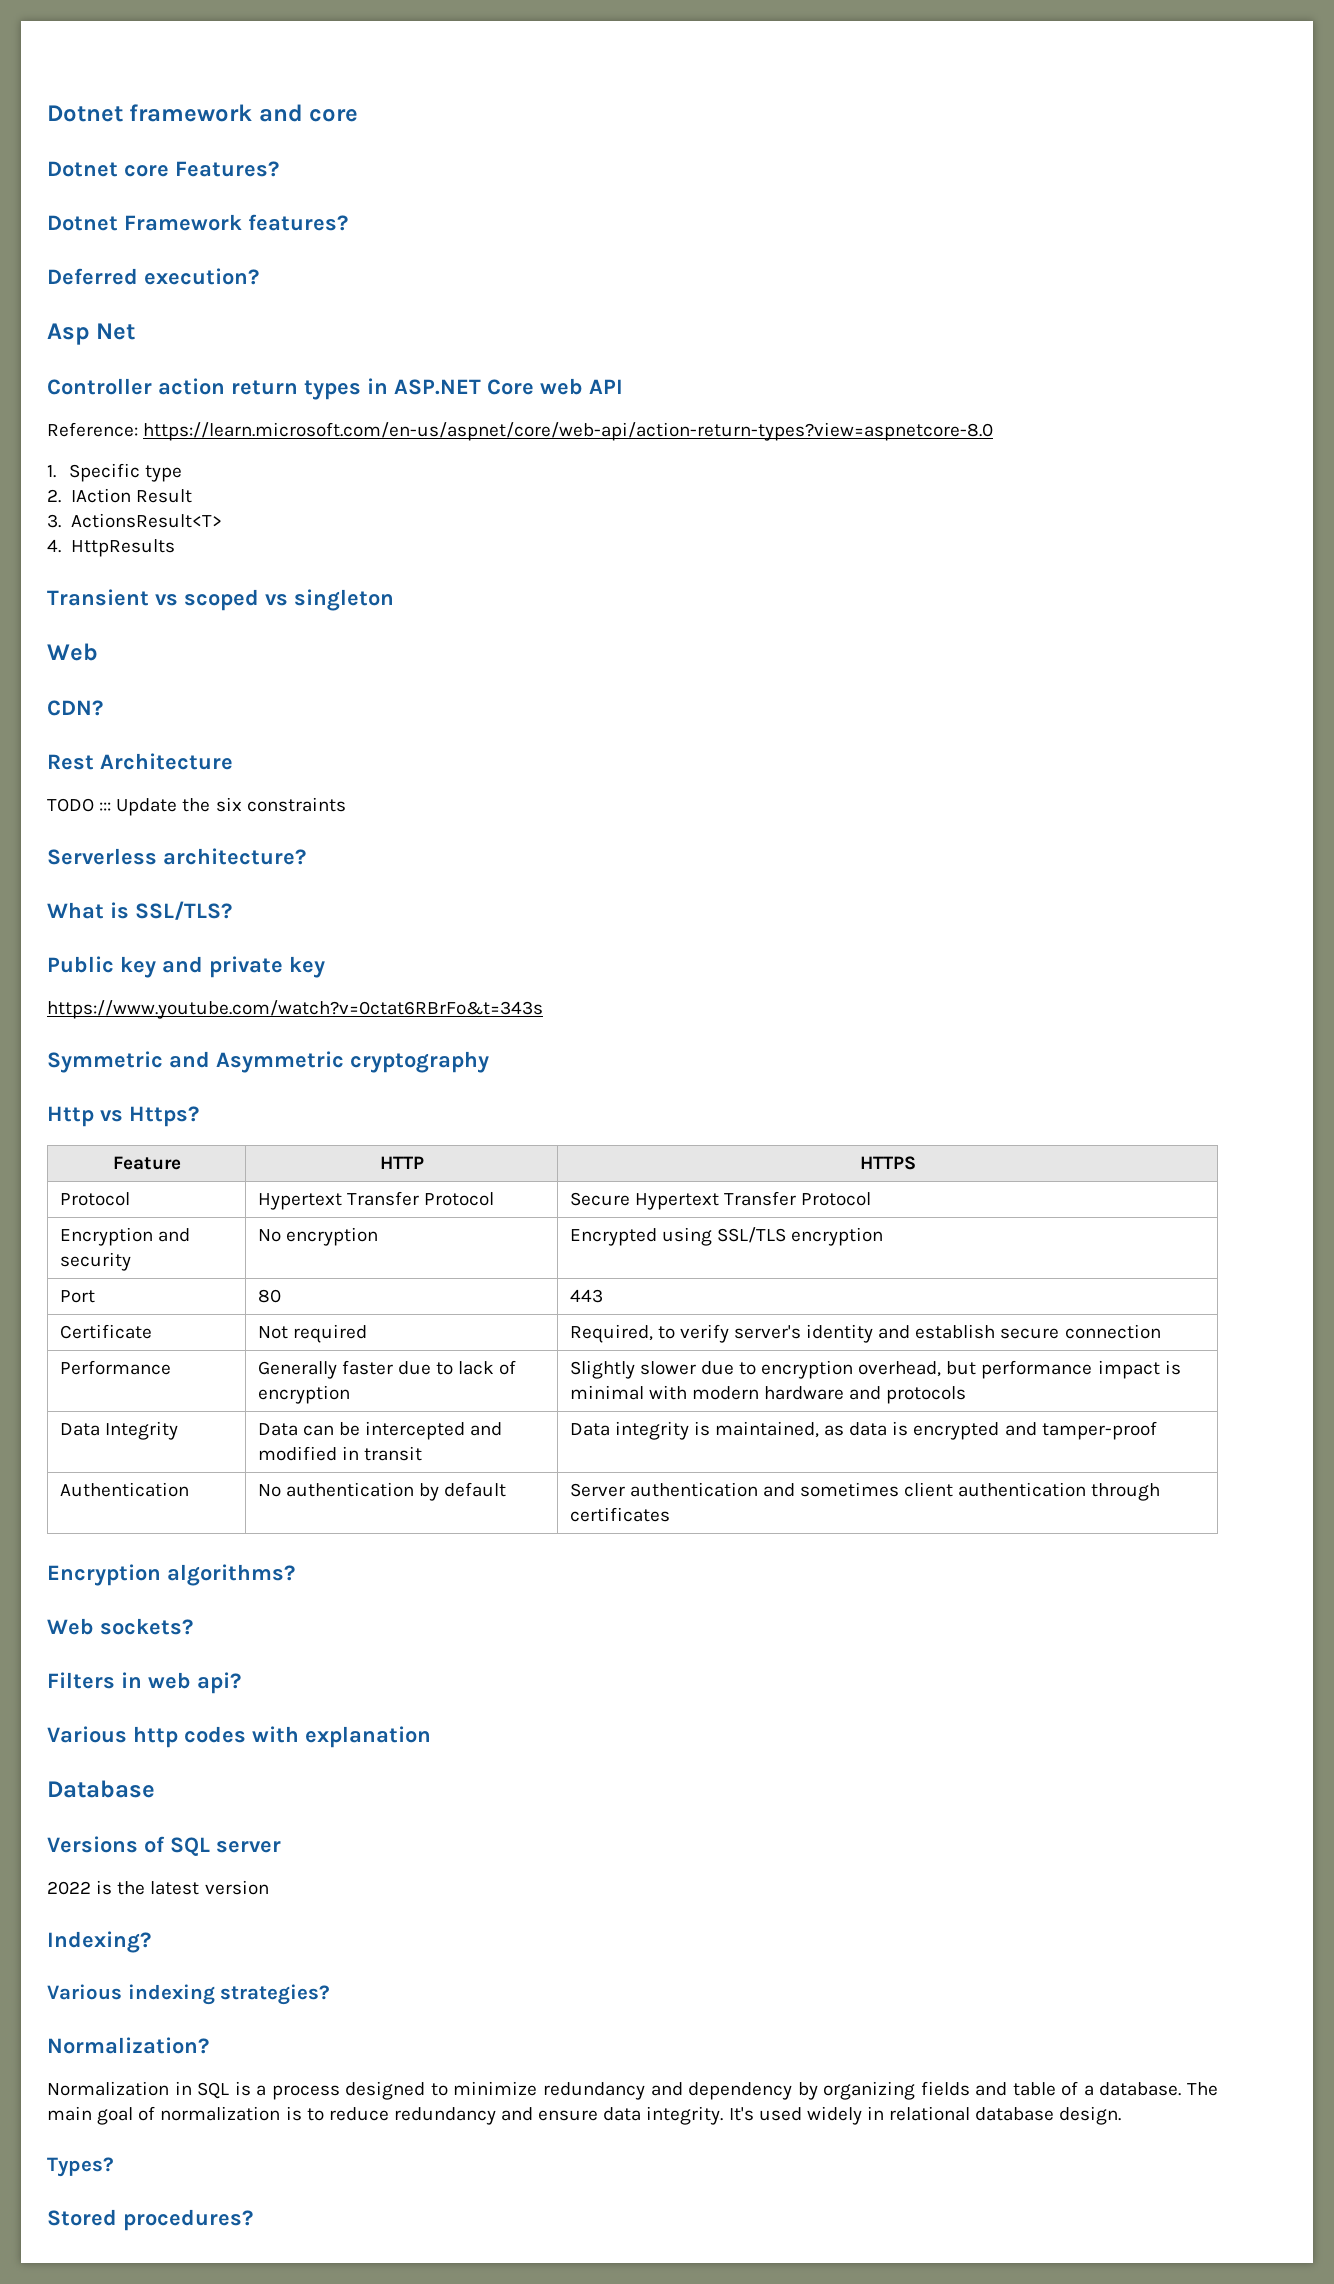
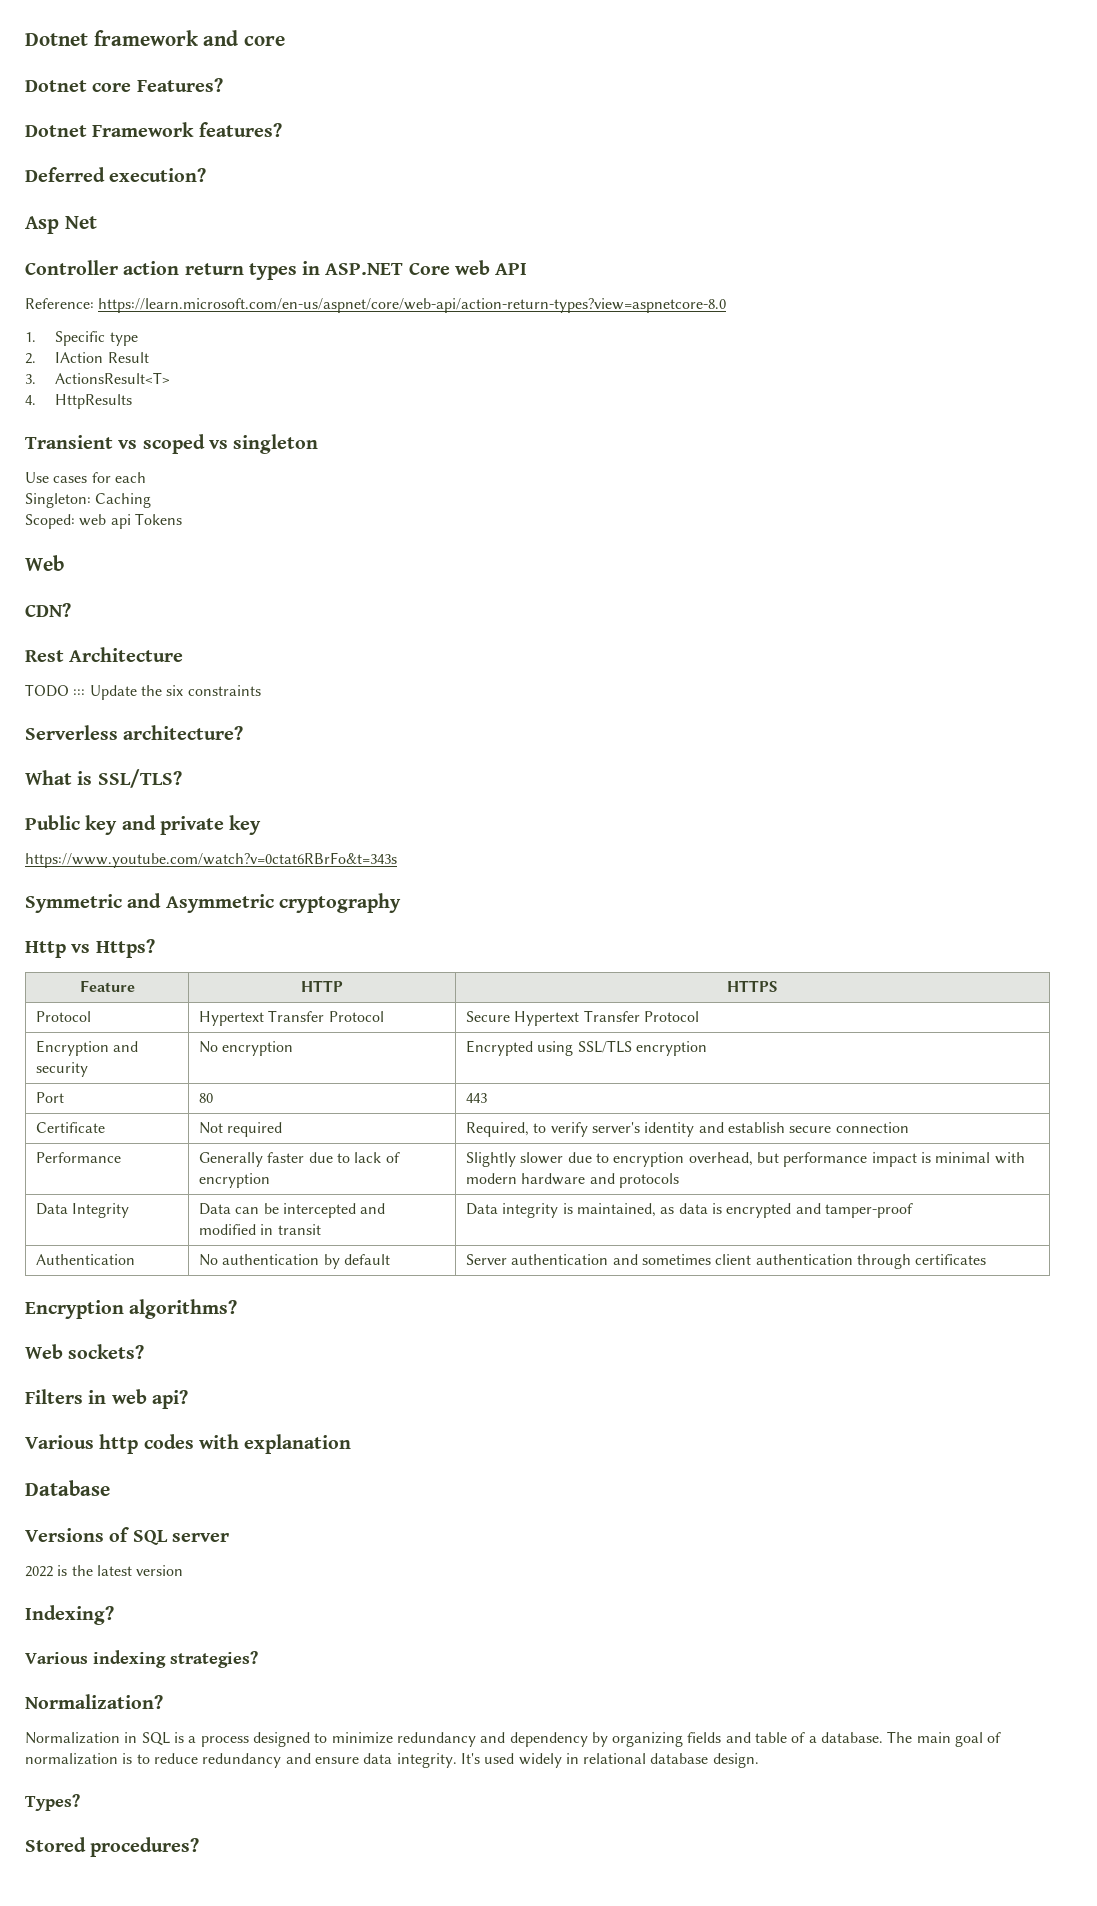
+ Use cases for each
+ Singleton: Caching
+ Scoped: web api Tokens

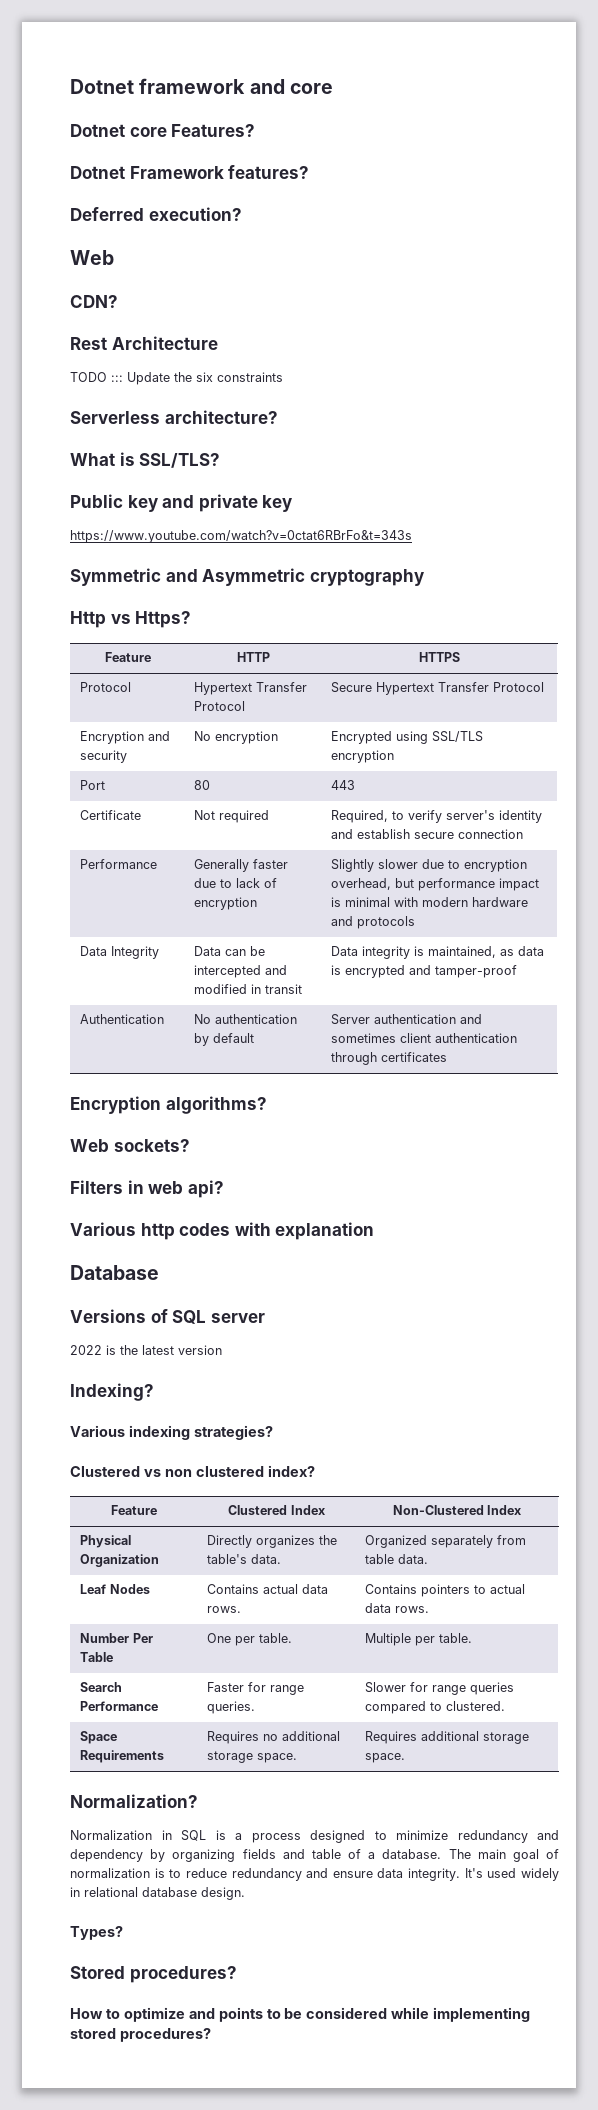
- Asp Net
- Controller action return types in ASP.NET Core web API
- Reference: https://learn.microsoft.com/en-us/aspnet/core/web-api/action-return-types?view=aspnetcore-8.0
- 1. Specific type
- 2. IAction Result
- 3. ActionsResult<T>
- 4. HttpResults
- Transient vs scoped vs singleton
- Use cases for each
- Singleton: Caching
- Scoped: web api Tokens
+ Clustered vs non clustered index?
+ Feature | Clustered Index | Non-Clustered Index
+ Physical Organization | Directly organizes the table's data. | Organized separately from table data.
+ Leaf Nodes | Contains actual data rows. | Contains pointers to actual data rows.
+ Number Per Table | One per table. | Multiple per table.
+ Search Performance | Faster for range queries. | Slower for range queries compared to clustered.
+ Space Requirements | Requires no additional storage space. | Requires additional storage space.
+ How to optimize and points to be considered while implementing stored procedures?

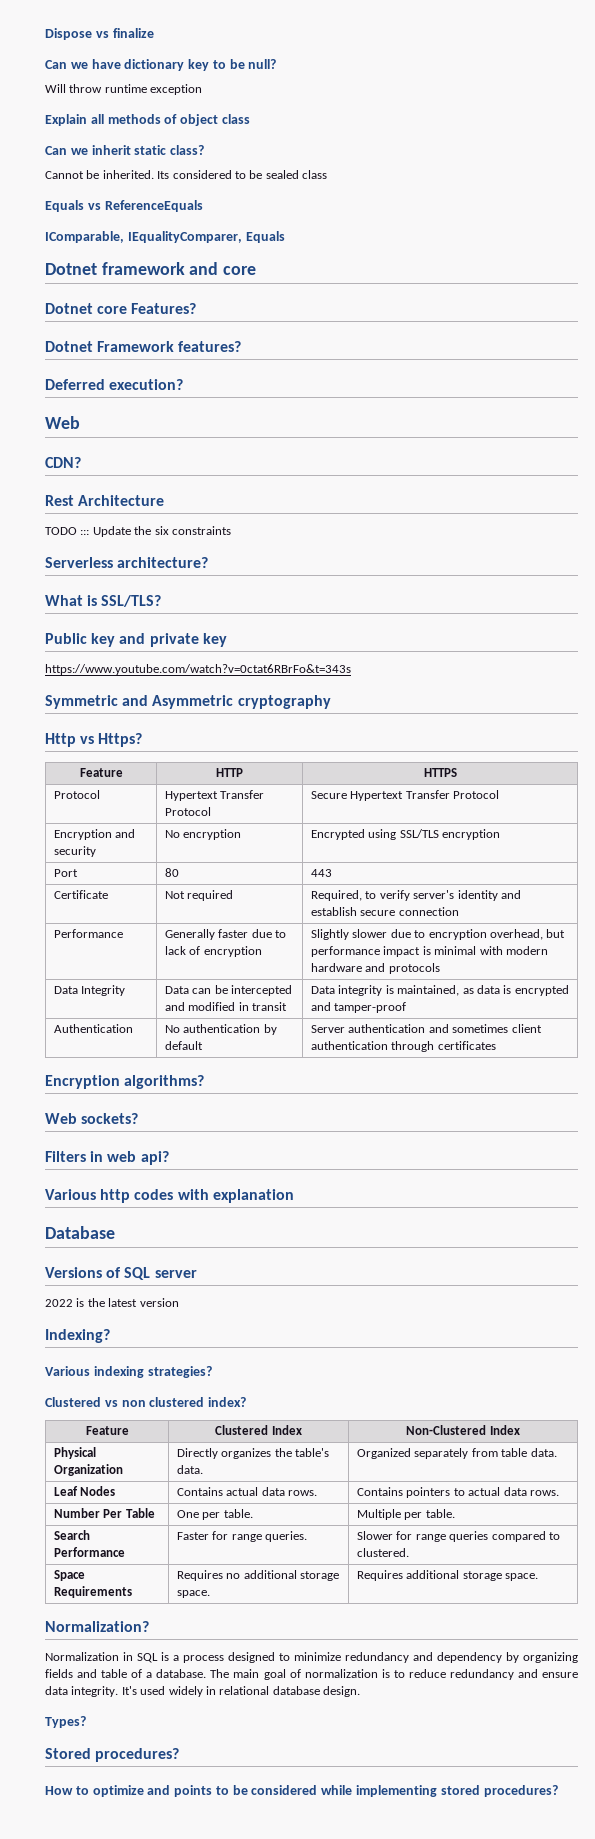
+ Dispose vs finalize
+ Can we have dictionary key to be null?
+ Will throw runtime exception
+ Explain all methods of object class
+ Can we inherit static class?
+ Cannot be inherited. Its considered to be sealed class
+ Equals vs ReferenceEquals
+ IComparable, IEqualityComparer, Equals

